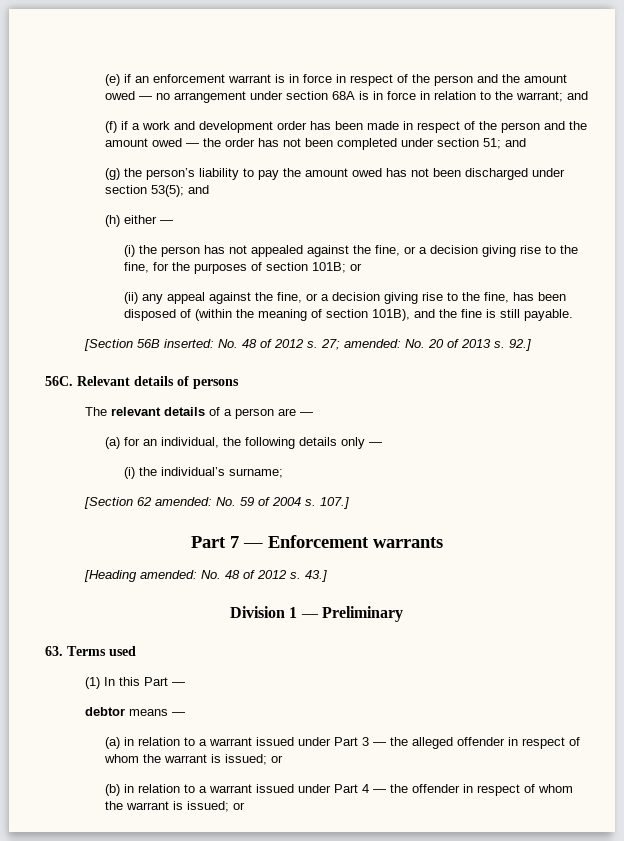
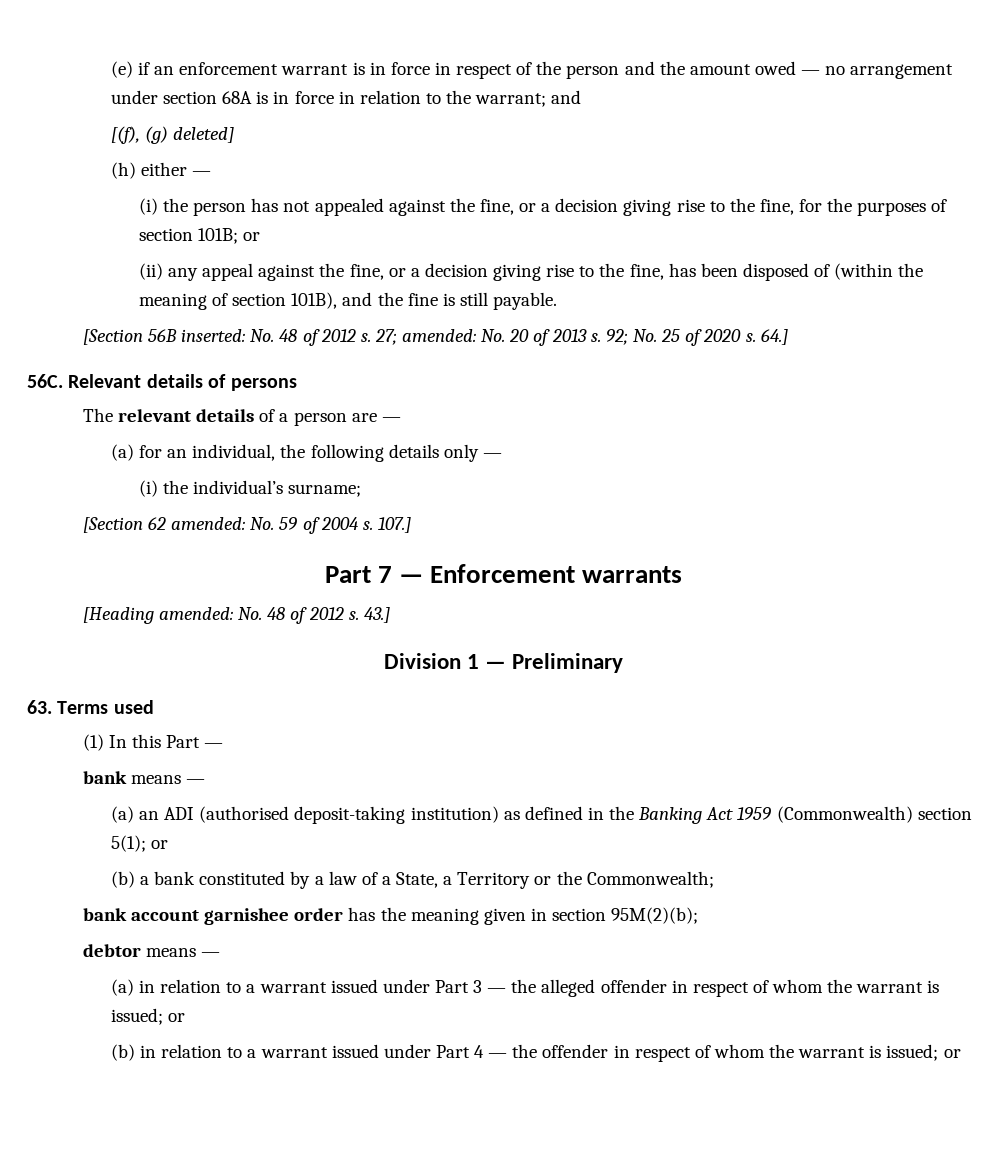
- (f) if a work and development order has been made in respect of the person and the amount owed — the order has not been completed under section 51; and
- (g) the person’s liability to pay the amount owed has not been discharged under section 53(5); and
+ [(f), (g) deleted]
- 92.]
+ 92; No. 25 of 2020 s. 64.]
+ bank means —
+ (a) an ADI (authorised deposit-taking institution) as defined in the Banking Act 1959 (Commonwealth) section 5(1); or
+ (b) a bank constituted by a law of a State, a Territory or the Commonwealth;
+ bank account garnishee order has the meaning given in section 95M(2)(b);

